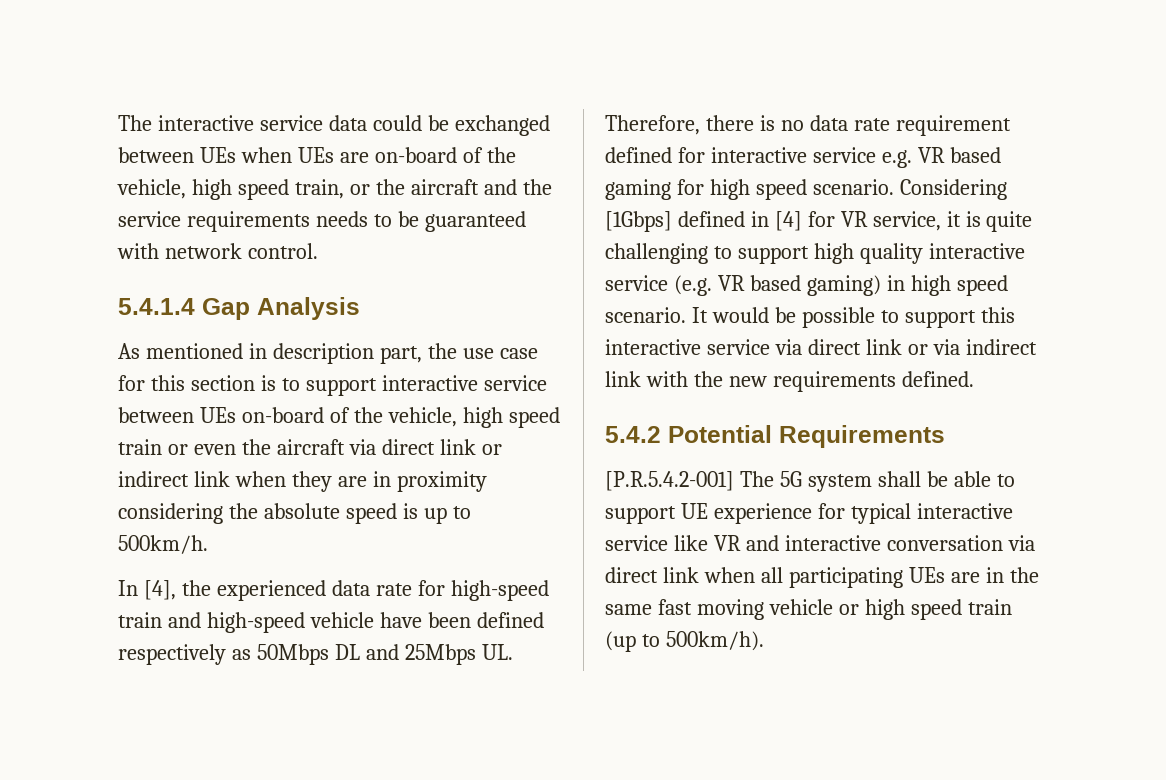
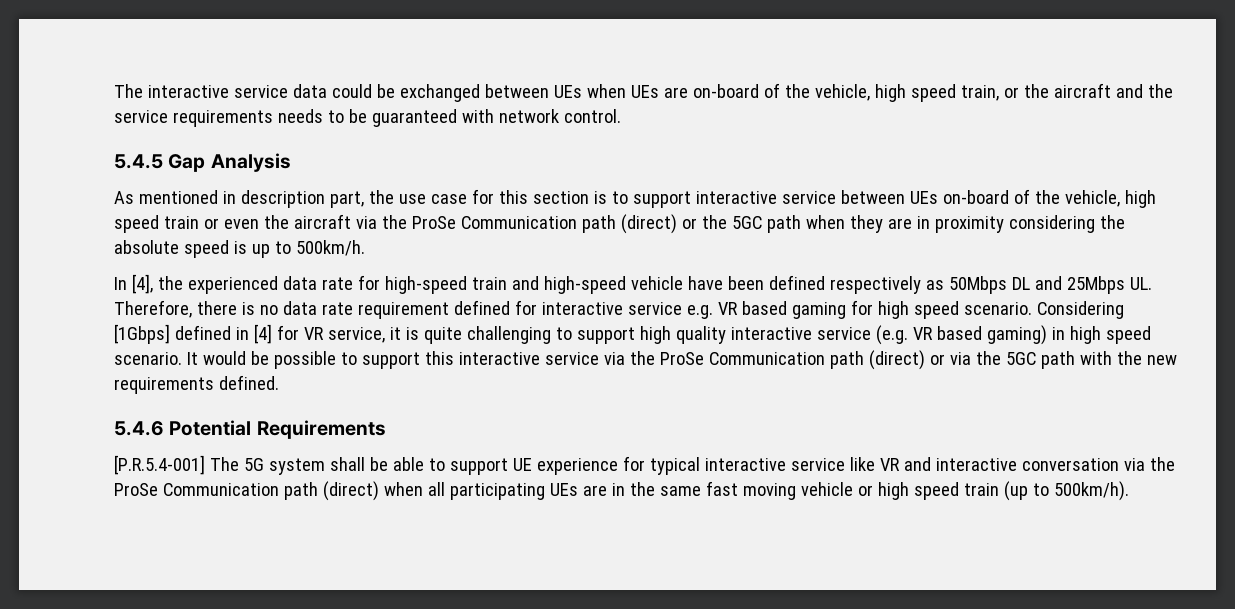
- 5.4.1.4 Gap Analysis
+ 5.4.5 Gap Analysis
- As mentioned in description part, the use case for this section is to support interactive service between UEs on-board of the vehicle, high speed train or even the aircraft via direct link or indirect link when they are in proximity considering the absolute speed is up to 500km/h.
+ As mentioned in description part, the use case for this section is to support interactive service between UEs on-board of the vehicle, high speed train or even the aircraft via the ProSe Communication path (direct) or the 5GC path when they are in proximity considering the absolute speed is up to 500km/h.
- It would be possible to support this interactive service via direct link or via indirect link with the new requirements defined.
+ It would be possible to support this interactive service via the ProSe Communication path (direct) or via the 5GC path with the new requirements defined.
- 5.4.2 Potential Requirements
+ 5.4.6 Potential Requirements
- [P.R.5.4.2-001] The 5G system shall be able to support UE experience for typical interactive service like VR and interactive conversation via direct link when all participating UEs are in the same fast moving vehicle or high speed train (up to 500km/h).
+ [P.R.5.4-001] The 5G system shall be able to support UE experience for typical interactive service like VR and interactive conversation via the ProSe Communication path (direct) when all participating UEs are in the same fast moving vehicle or high speed train (up to 500km/h).

